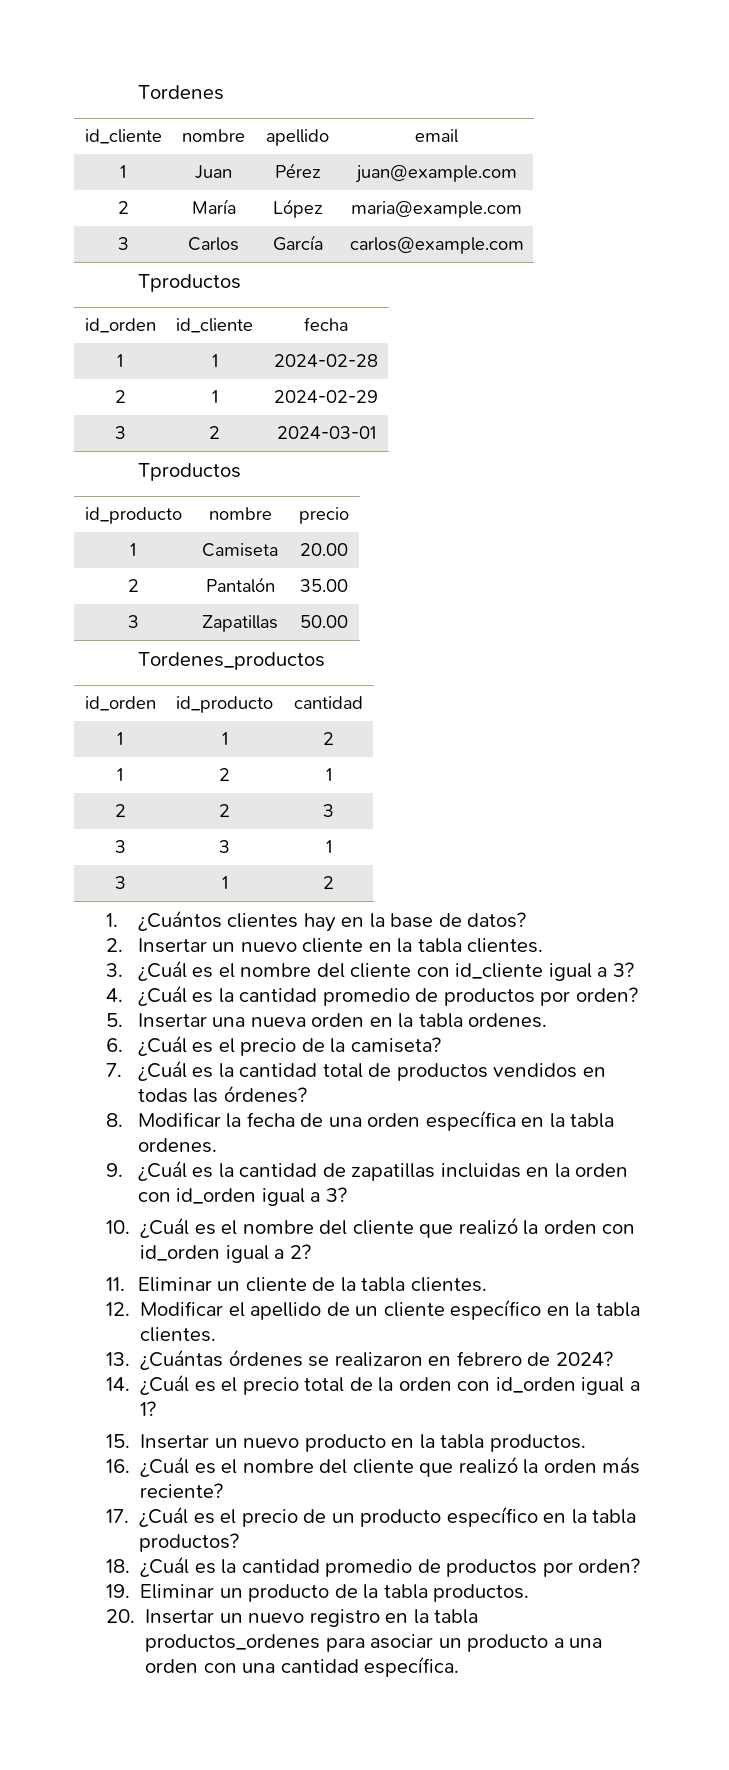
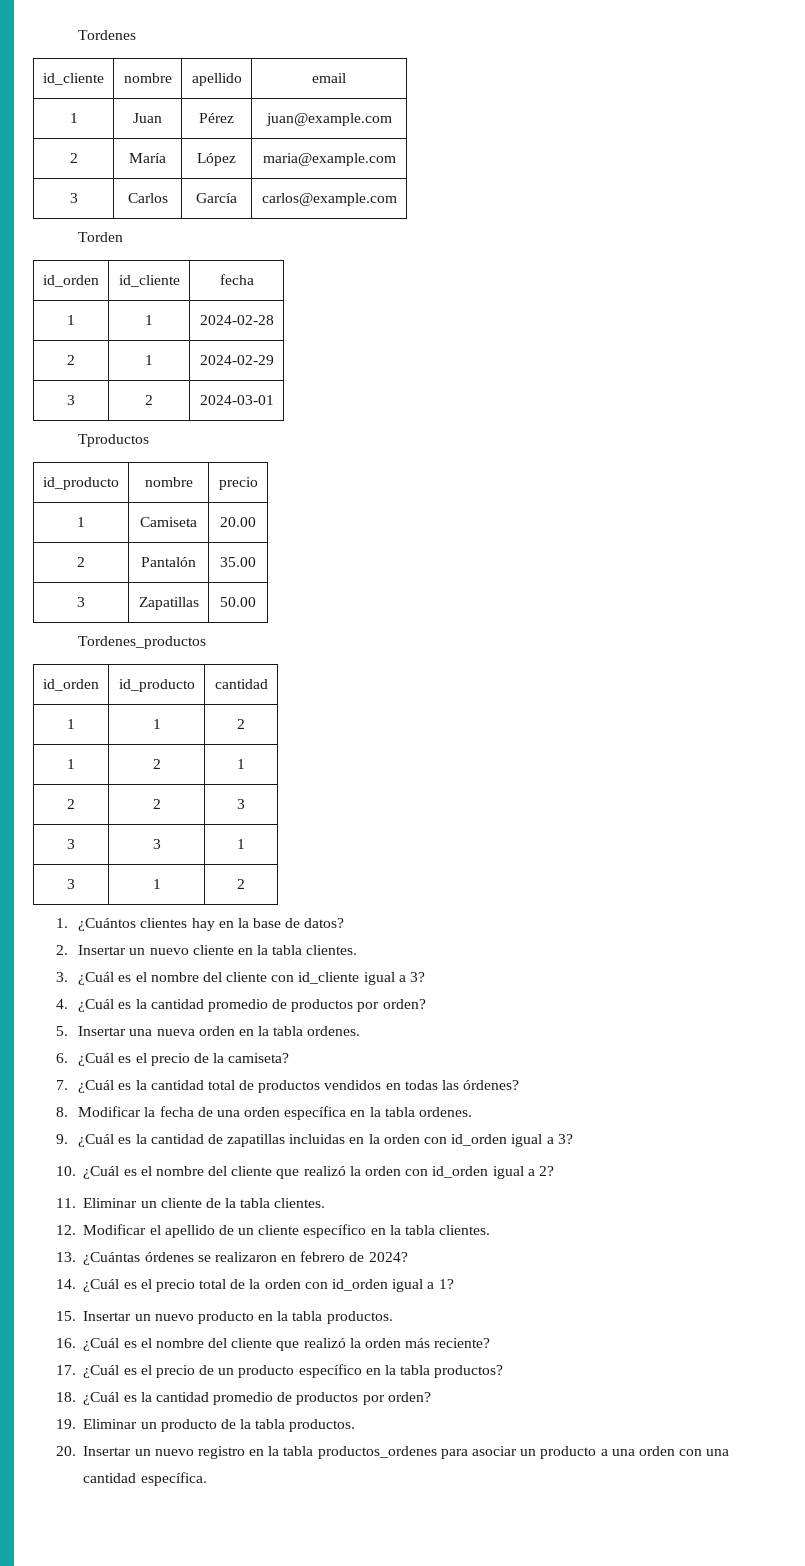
  3 | Carlos | García | carlos@example.com
- Tproductos
+ Torden

